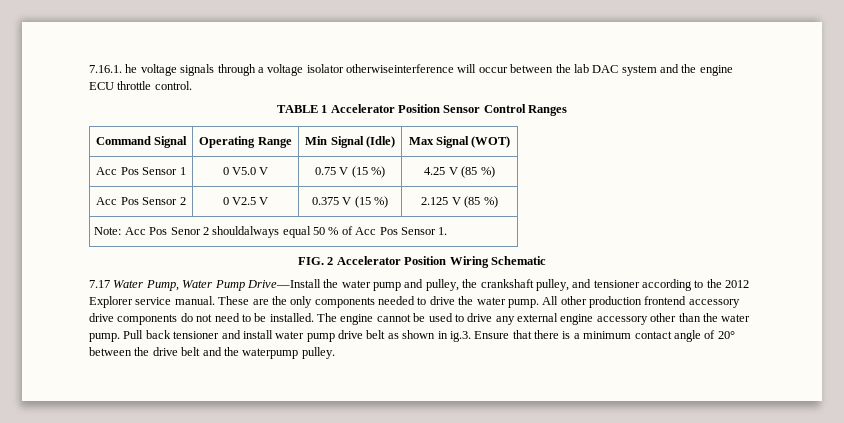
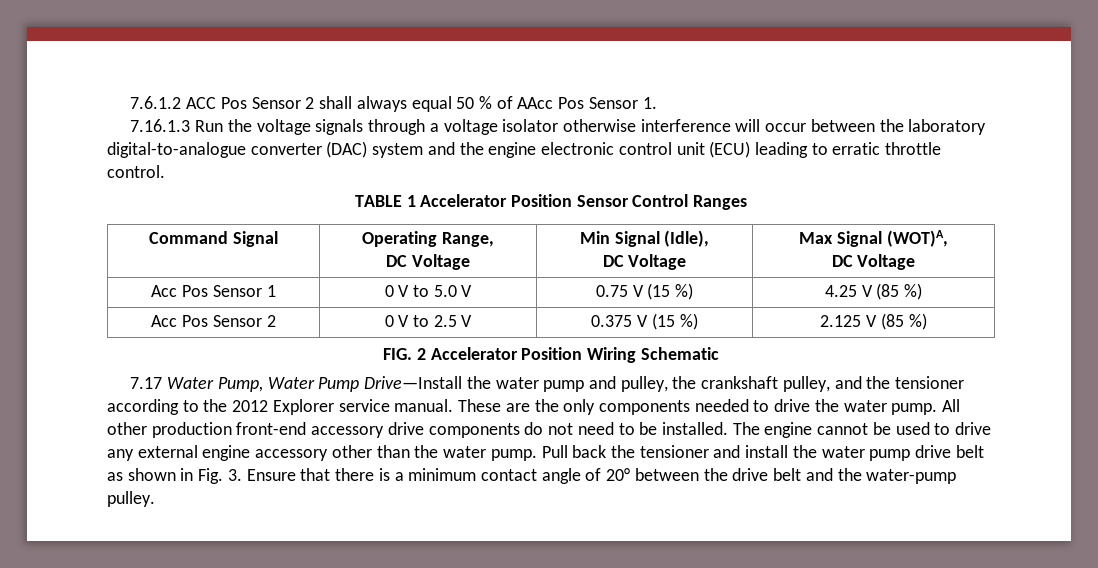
- 7.16.1. he voltage signals through a voltage isolator otherwiseinterference will occur between the lab DAC system and the engine ECU throttle control.
+ 7.6.1.2 ACC Pos Sensor 2 shall always equal 50 % of AAcc Pos Sensor 1.
+ 7.16.1.3 Run the voltage signals through a voltage isolator otherwise interference will occur between the laboratory digital-to-analogue converter (DAC) system and the engine electronic control unit (ECU) leading to erratic throttle control.
- Command Signal | Operating Range | Min Signal (Idle) | Max Signal (WOT)
+ Command Signal | Operating Range,
+ DC Voltage | Min Signal (Idle),
+ DC Voltage | Max Signal (WOT)A,
+ DC Voltage
- Acc Pos Sensor 1 | 0 V5.0 V | 0.75 V (15 %) | 4.25 V (85 %)
+ Acc Pos Sensor 1 | 0 V to 5.0 V | 0.75 V (15 %) | 4.25 V (85 %)
- Acc Pos Sensor 2 | 0 V2.5 V | 0.375 V (15 %) | 2.125 V (85 %)
+ Acc Pos Sensor 2 | 0 V to 2.5 V | 0.375 V (15 %) | 2.125 V (85 %)
- Note: Acc Pos Senor 2 shouldalways equal 50 % of Acc Pos Sensor 1.
- 7.17 Water Pump, Water Pump Drive—Install the water pump and pulley, the crankshaft pulley, and tensioner according to the 2012 Explorer service manual.
+ 7.17 Water Pump, Water Pump Drive—Install the water pump and pulley, the crankshaft pulley, and the tensioner according to the 2012 Explorer service manual.
- All other production frontend accessory drive components do not need to be installed.
+ All other production front-end accessory drive components do not need to be installed.
- Pull back tensioner and install water pump drive belt as shown in ig.3. Ensure that there is a minimum contact angle of 20° between the drive belt and the waterpump pulley.
+ Pull back the tensioner and install the water pump drive belt as shown in Fig. 3. Ensure that there is a minimum contact angle of 20° between the drive belt and the water-pump pulley.

